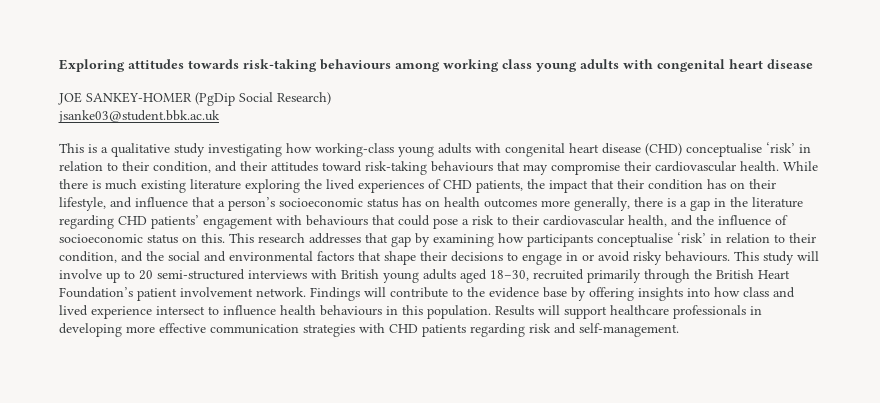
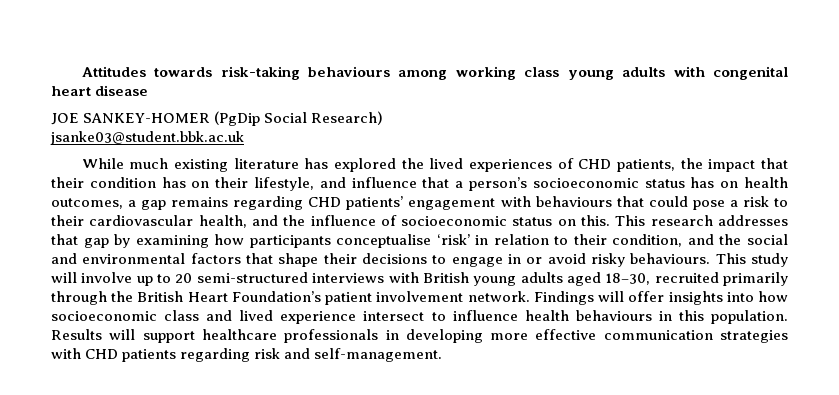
- Exploring attitudes towards risk-taking behaviours among working class young adults with congenital heart disease
+ Attitudes towards risk-taking behaviours among working class young adults with congenital heart disease
- This is a qualitative study investigating how working-class young adults with congenital heart disease (CHD) conceptualise ‘risk’ in relation to their condition, and their attitudes toward risk-taking behaviours that may compromise their cardiovascular health. While there is much existing literature exploring the lived experiences of CHD patients, the impact that their condition has on their lifestyle, and influence that a person’s socioeconomic status has on health outcomes more generally, there is a gap in the literature regarding CHD patients’ engagement with behaviours that could pose a risk to their cardiovascular health, and the influence of socioeconomic status on this.
+ While much existing literature has explored the lived experiences of CHD patients, the impact that their condition has on their lifestyle, and influence that a person’s socioeconomic status has on health outcomes, a gap remains regarding CHD patients’ engagement with behaviours that could pose a risk to their cardiovascular health, and the influence of socioeconomic status on this.
- Findings will contribute to the evidence base by offering insights into how class and lived experience intersect to influence health behaviours in this population.
+ Findings will offer insights into how socioeconomic class and lived experience intersect to influence health behaviours in this population.

